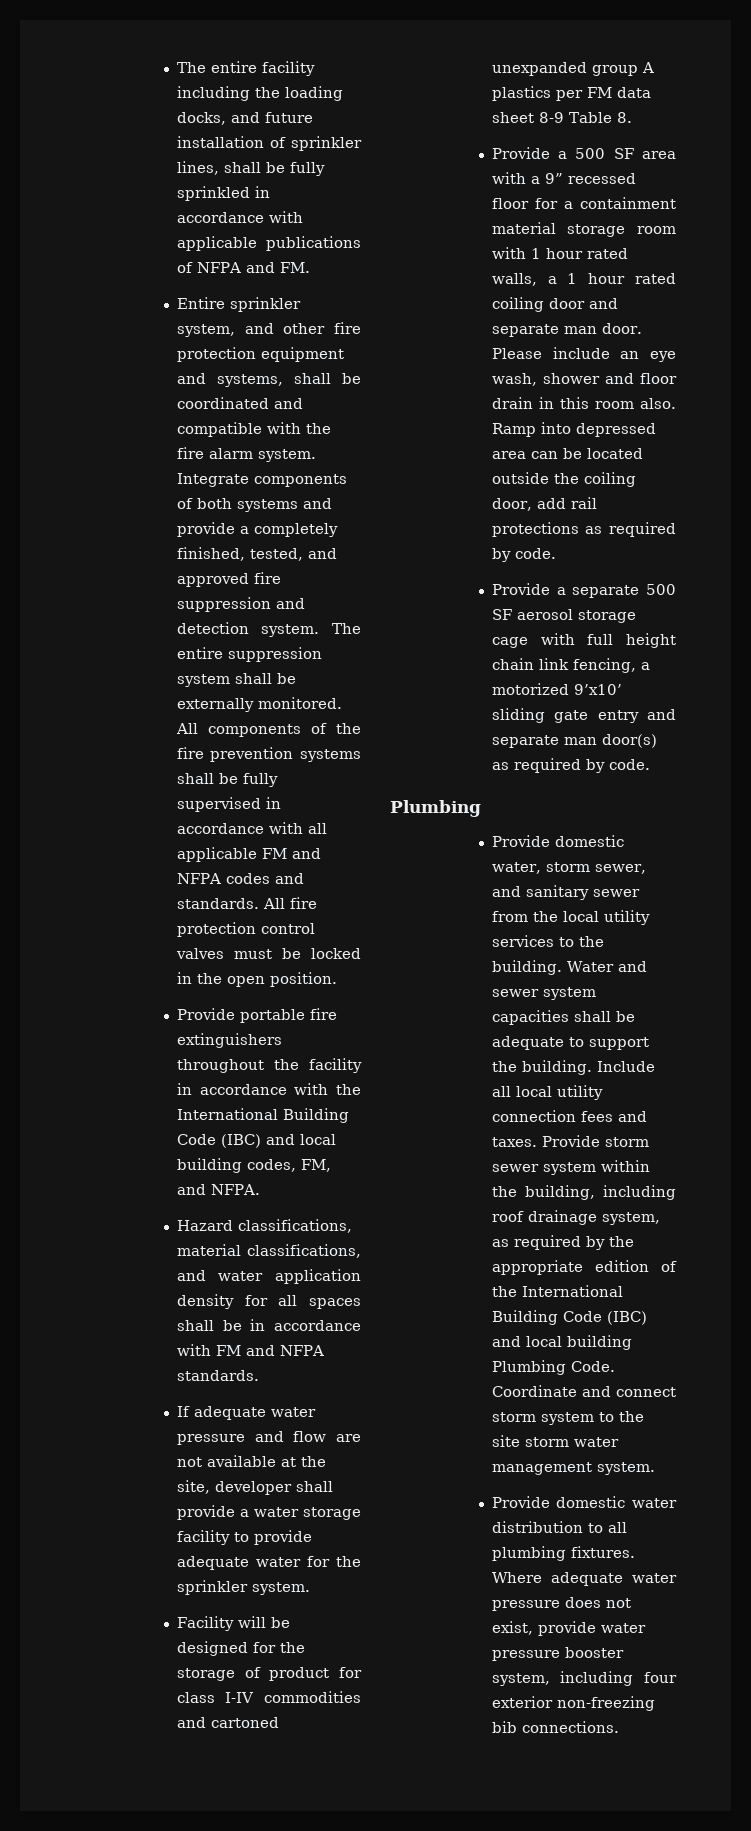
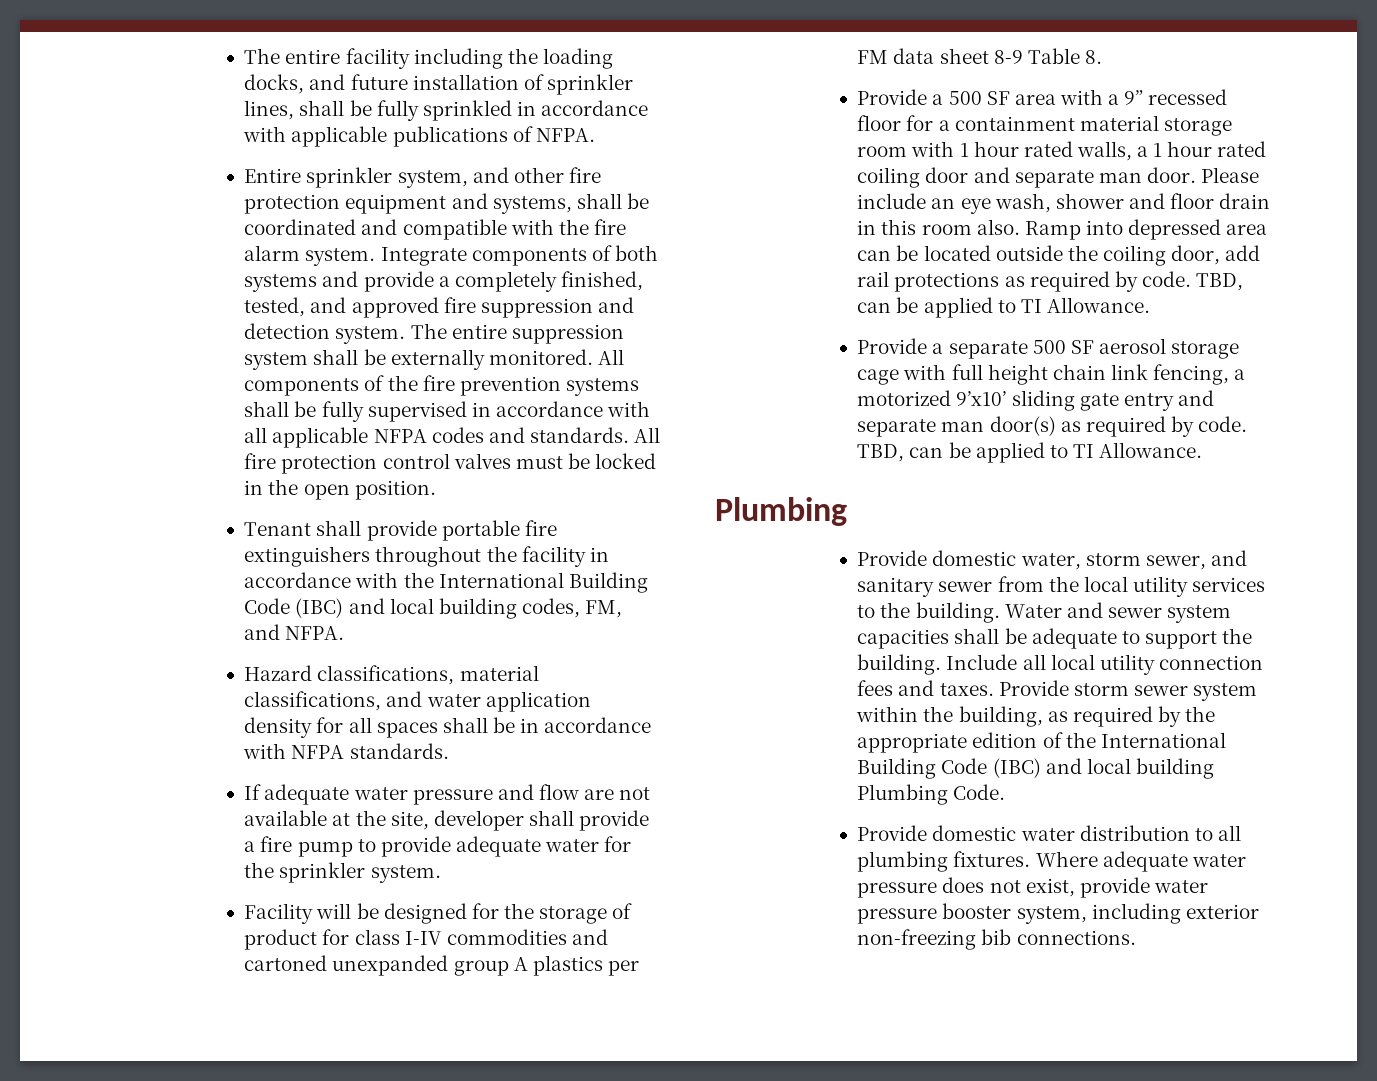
- The entire facility including the loading docks, and future installation of sprinkler lines, shall be fully sprinkled in accordance with applicable publications of NFPA and FM.
+ The entire facility including the loading docks, and future installation of sprinkler lines, shall be fully sprinkled in accordance with applicable publications of NFPA.
- All components of the fire prevention systems shall be fully supervised in accordance with all applicable FM and NFPA codes and standards.
+ All components of the fire prevention systems shall be fully supervised in accordance with all applicable NFPA codes and standards.
- Provide portable fire extinguishers throughout the facility in accordance with the International Building Code (IBC) and local building codes, FM, and NFPA.
+ Tenant shall provide portable fire extinguishers throughout the facility in accordance with the International Building Code (IBC) and local building codes, FM, and NFPA.
- Hazard classifications, material classifications, and water application density for all spaces shall be in accordance with FM and NFPA standards.
+ Hazard classifications, material classifications, and water application density for all spaces shall be in accordance with NFPA standards.
- If adequate water pressure and flow are not available at the site, developer shall provide a water storage facility to provide adequate water for the sprinkler system.
+ If adequate water pressure and flow are not available at the site, developer shall provide a fire pump to provide adequate water for the sprinkler system.
- Ramp into depressed area can be located outside the coiling door, add rail protections as required by code.
+ Ramp into depressed area can be located outside the coiling door, add rail protections as required by code. TBD, can be applied to TI Allowance.
- Provide a separate 500 SF aerosol storage cage with full height chain link fencing, a motorized 9’x10’ sliding gate entry and separate man door(s) as required by code.
+ Provide a separate 500 SF aerosol storage cage with full height chain link fencing, a motorized 9’x10’ sliding gate entry and separate man door(s) as required by code. TBD, can be applied to TI Allowance.
- Provide storm sewer system within the building, including roof drainage system, as required by the appropriate edition of the International Building Code (IBC) and local building Plumbing Code. Coordinate and connect storm system to the site storm water management system.
+ Provide storm sewer system within the building, as required by the appropriate edition of the International Building Code (IBC) and local building Plumbing Code.
- Where adequate water pressure does not exist, provide water pressure booster system, including four exterior non-freezing bib connections.
+ Where adequate water pressure does not exist, provide water pressure booster system, including exterior non-freezing bib connections.

